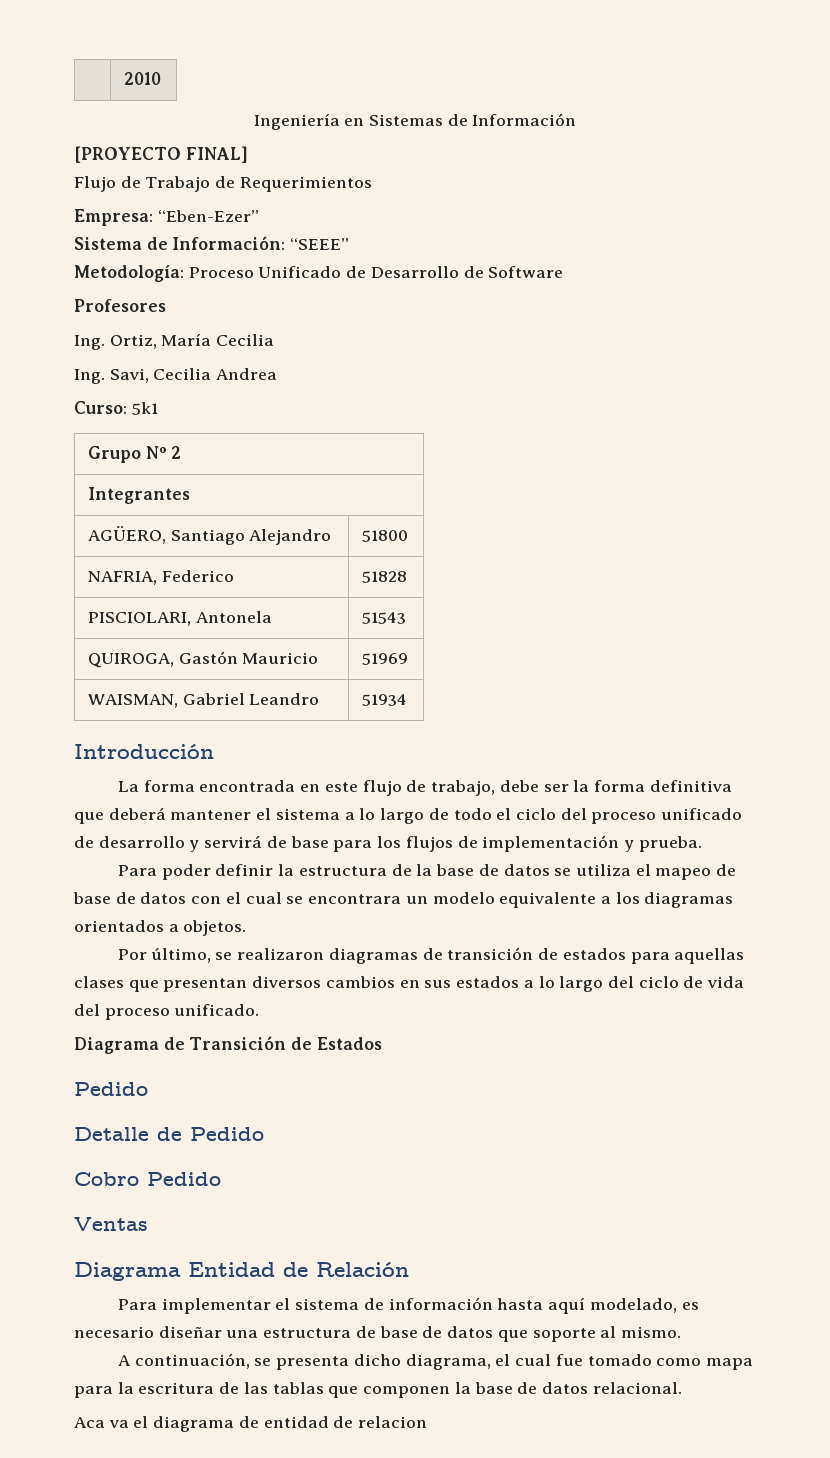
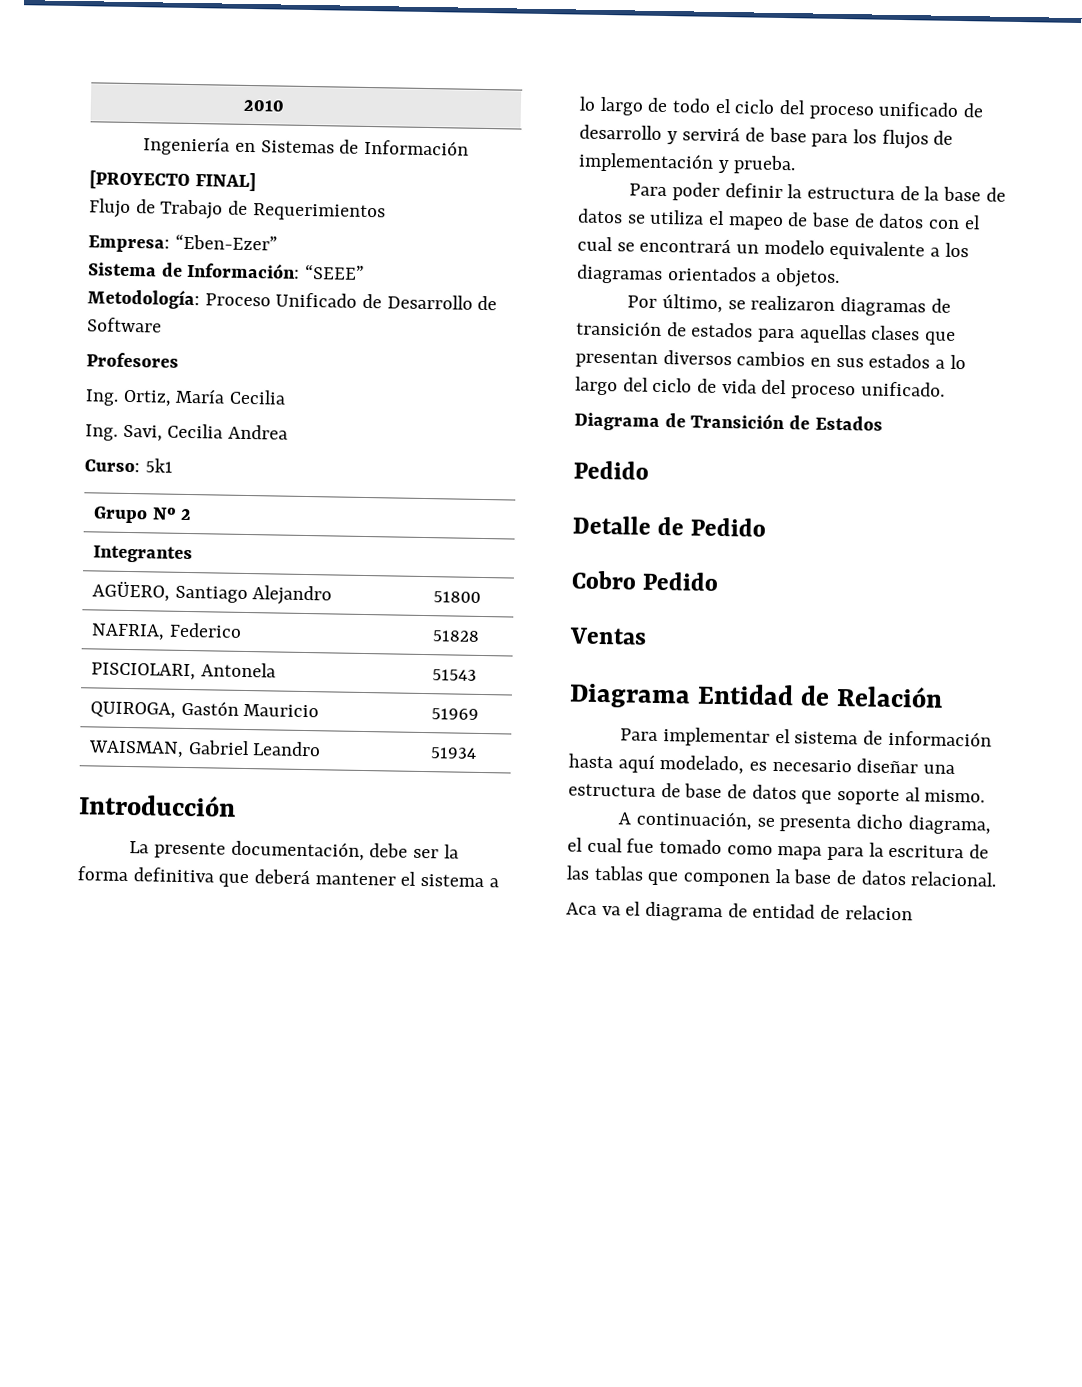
- La forma encontrada en este flujo de trabajo, debe ser la forma definitiva que deberá mantener el sistema a lo largo de todo el ciclo del proceso unificado de desarrollo y servirá de base para los flujos de implementación y prueba.
+ La presente documentación, debe ser la forma definitiva que deberá mantener el sistema a lo largo de todo el ciclo del proceso unificado de desarrollo y servirá de base para los flujos de implementación y prueba.
- Para poder definir la estructura de la base de datos se utiliza el mapeo de base de datos con el cual se encontrara un modelo equivalente a los diagramas orientados a objetos.
+ Para poder definir la estructura de la base de datos se utiliza el mapeo de base de datos con el cual se encontrará un modelo equivalente a los diagramas orientados a objetos.

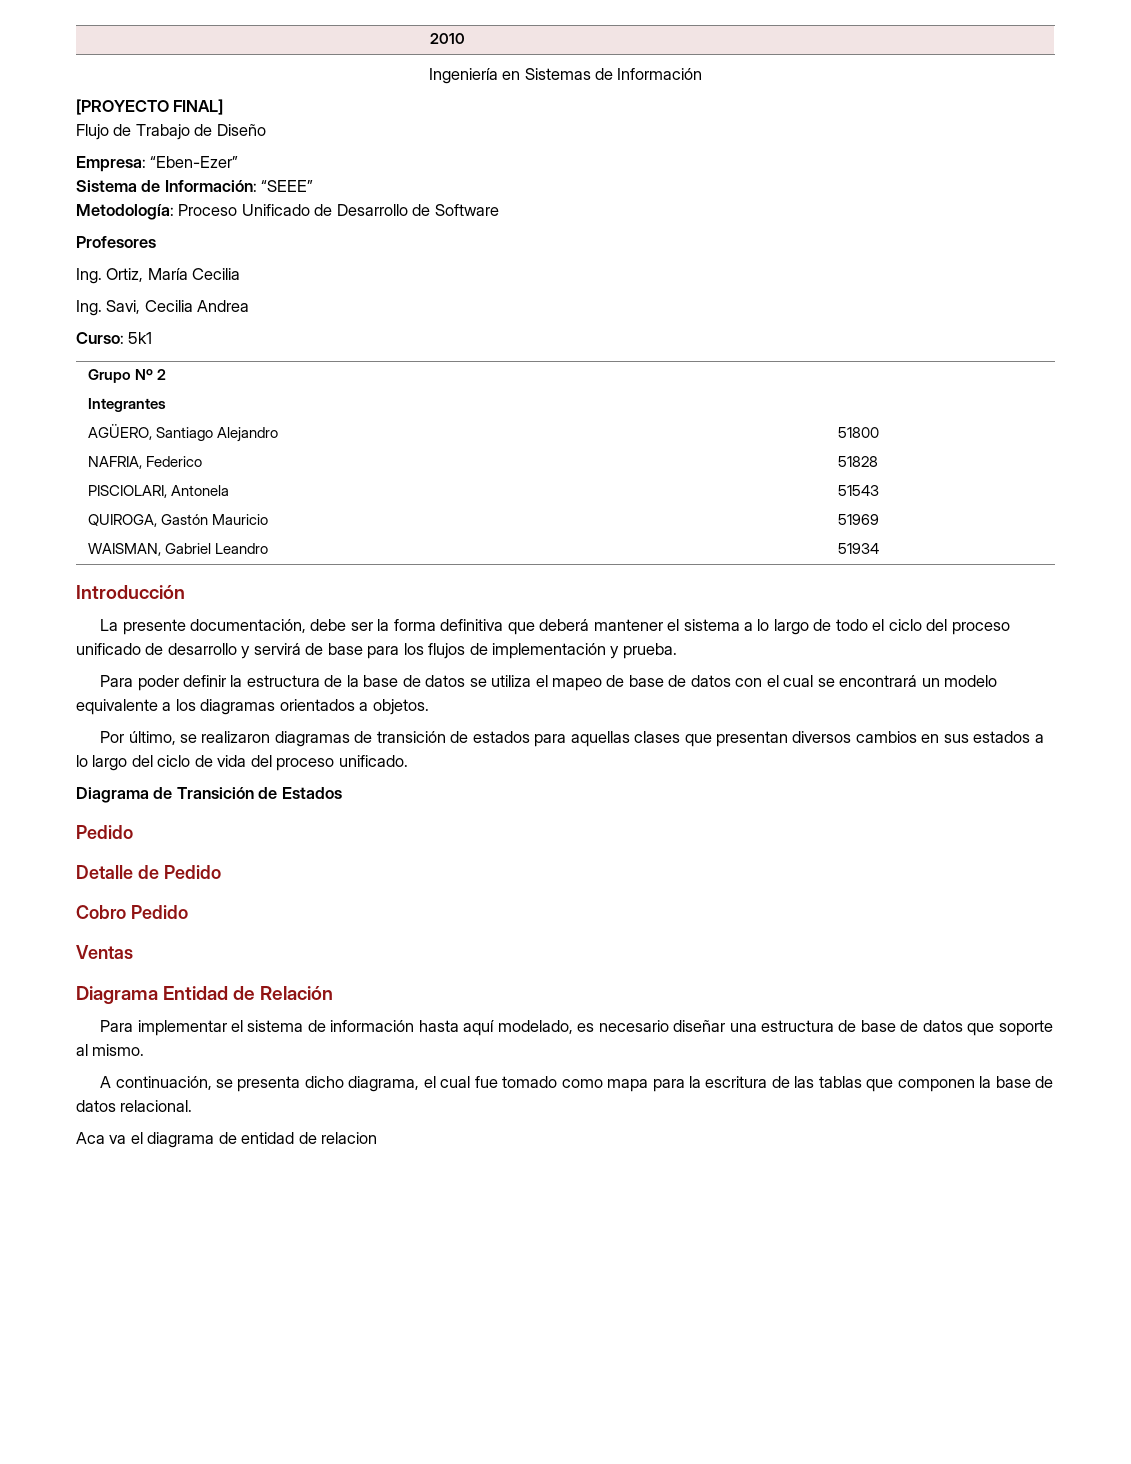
- Flujo de Trabajo de Requerimientos
+ Flujo de Trabajo de Diseño

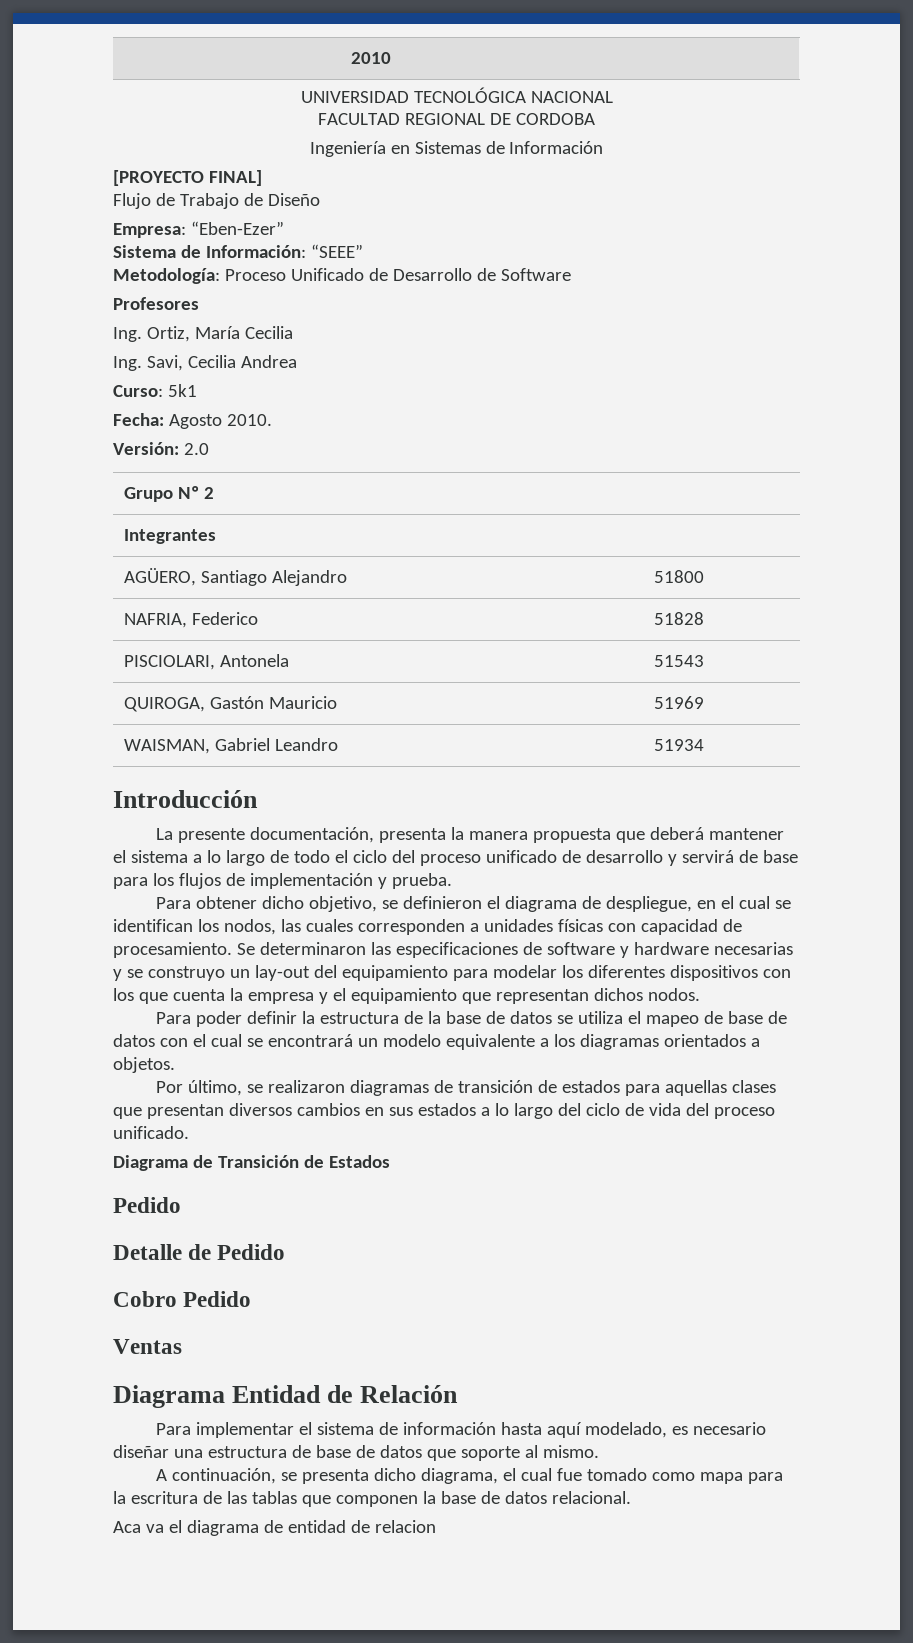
+ UNIVERSIDAD TECNOLÓGICA NACIONAL
+ FACULTAD REGIONAL DE CORDOBA
+ Fecha: Agosto 2010.
+ Versión: 2.0
- La presente documentación, debe ser la forma definitiva que deberá mantener el sistema a lo largo de todo el ciclo del proceso unificado de desarrollo y servirá de base para los flujos de implementación y prueba.
+ La presente documentación, presenta la manera propuesta que deberá mantener el sistema a lo largo de todo el ciclo del proceso unificado de desarrollo y servirá de base para los flujos de implementación y prueba.
+ Para obtener dicho objetivo, se definieron el diagrama de despliegue, en el cual se identifican los nodos, las cuales corresponden a unidades físicas con capacidad de procesamiento. Se determinaron las especificaciones de software y hardware necesarias y se construyo un lay-out del equipamiento para modelar los diferentes dispositivos con los que cuenta la empresa y el equipamiento que representan dichos nodos.

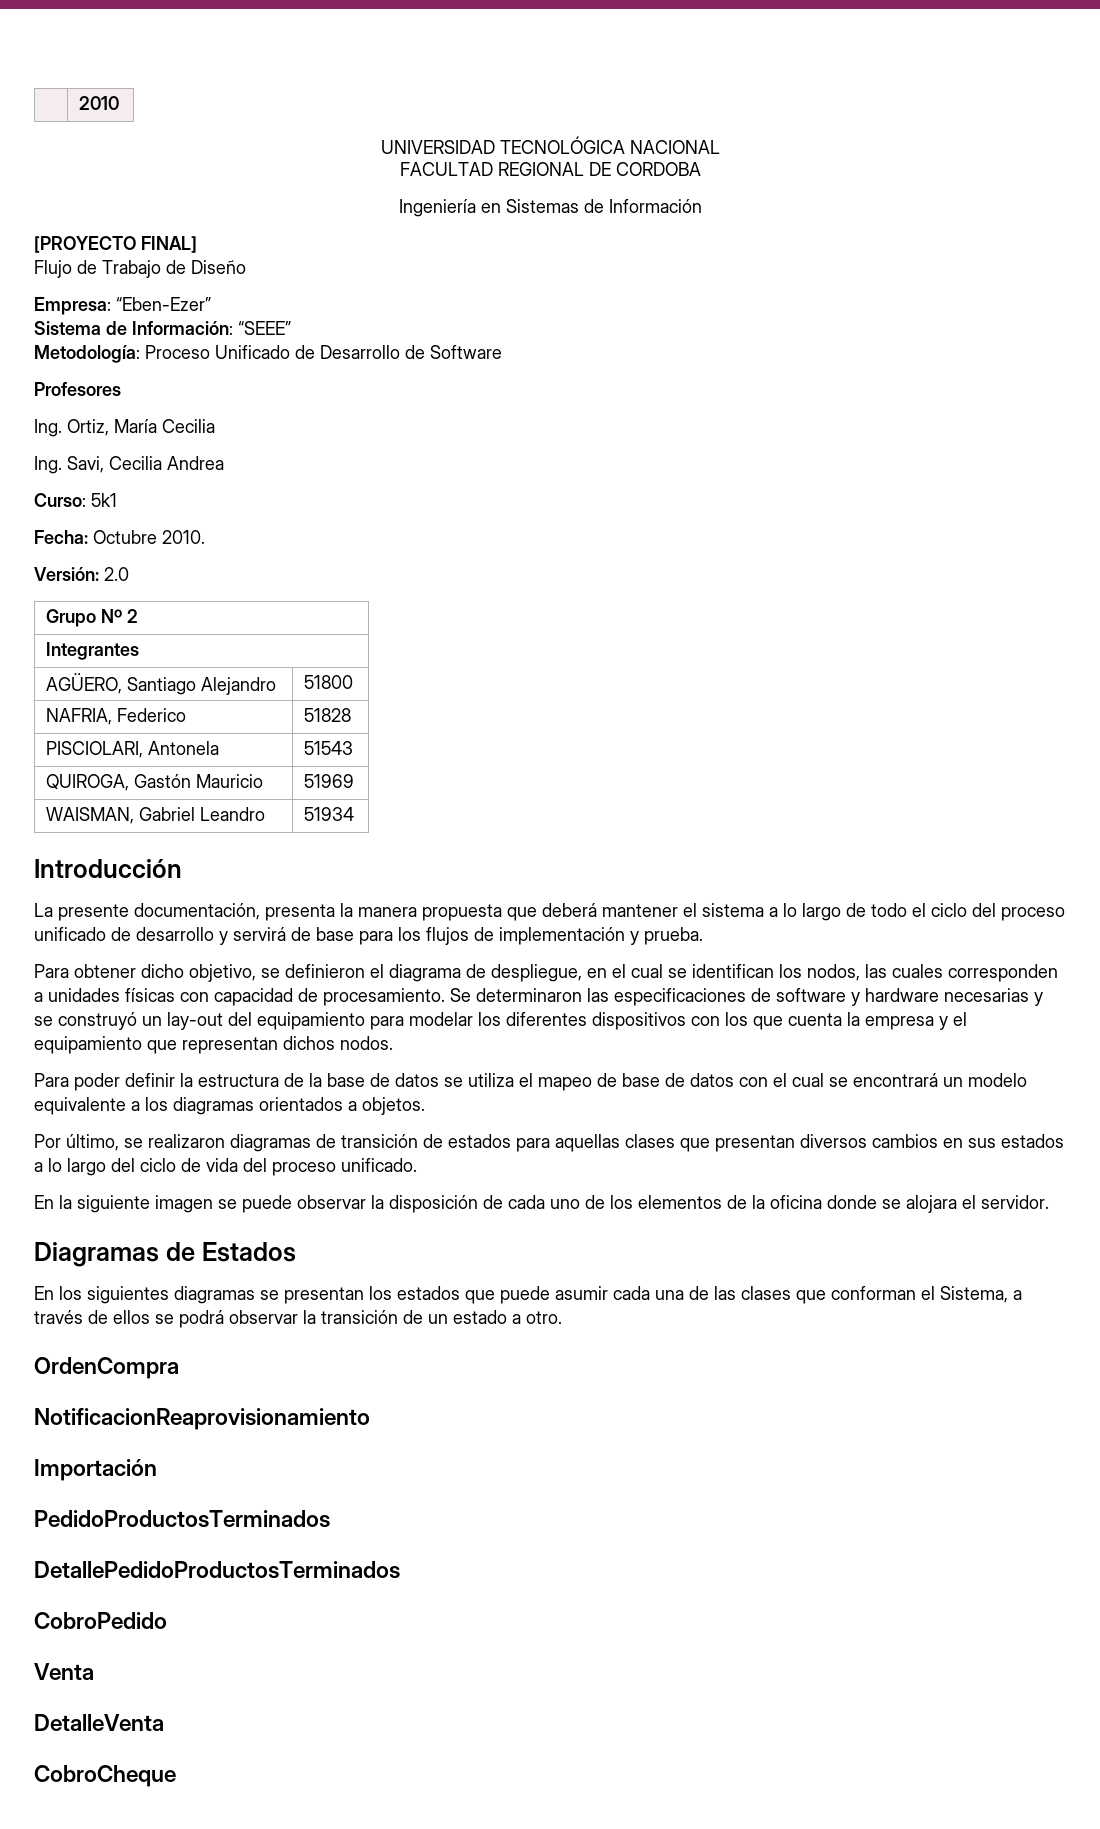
- Fecha: Agosto 2010.
+ Fecha: Octubre 2010.
- Se determinaron las especificaciones de software y hardware necesarias y se construyo un lay-out del equipamiento para modelar los diferentes dispositivos con los que cuenta la empresa y el equipamiento que representan dichos nodos.
+ Se determinaron las especificaciones de software y hardware necesarias y se construyó un lay-out del equipamiento para modelar los diferentes dispositivos con los que cuenta la empresa y el equipamiento que representan dichos nodos.
- Diagrama de Transición de Estados
- Pedido
- Detalle de Pedido
- Cobro Pedido
- Ventas
- Diagrama Entidad de Relación
- Para implementar el sistema de información hasta aquí modelado, es necesario diseñar una estructura de base de datos que soporte al mismo.
- A continuación, se presenta dicho diagrama, el cual fue tomado como mapa para la escritura de las tablas que componen la base de datos relacional.
- Aca va el diagrama de entidad de relacion
+ En la siguiente imagen se puede observar la disposición de cada uno de los elementos de la oficina donde se alojara el servidor.
+ Diagramas de Estados
+ En los siguientes diagramas se presentan los estados que puede asumir cada una de las clases que conforman el Sistema, a través de ellos se podrá observar la transición de un estado a otro.
+ OrdenCompra
+ NotificacionReaprovisionamiento
+ Importación
+ PedidoProductosTerminados
+ DetallePedidoProductosTerminados
+ CobroPedido
+ Venta
+ DetalleVenta
+ CobroCheque

